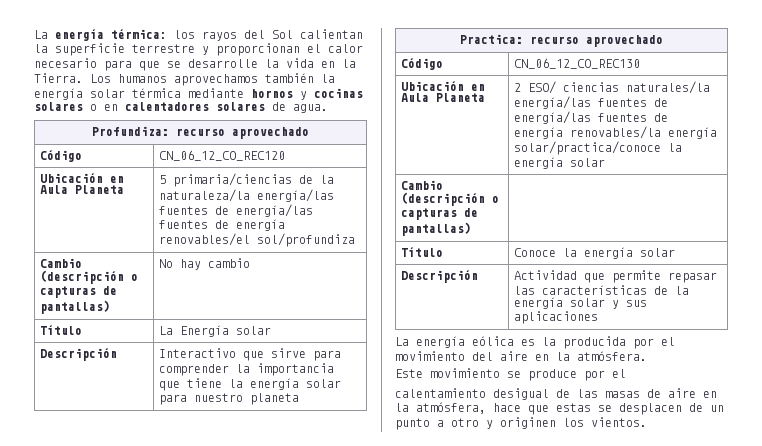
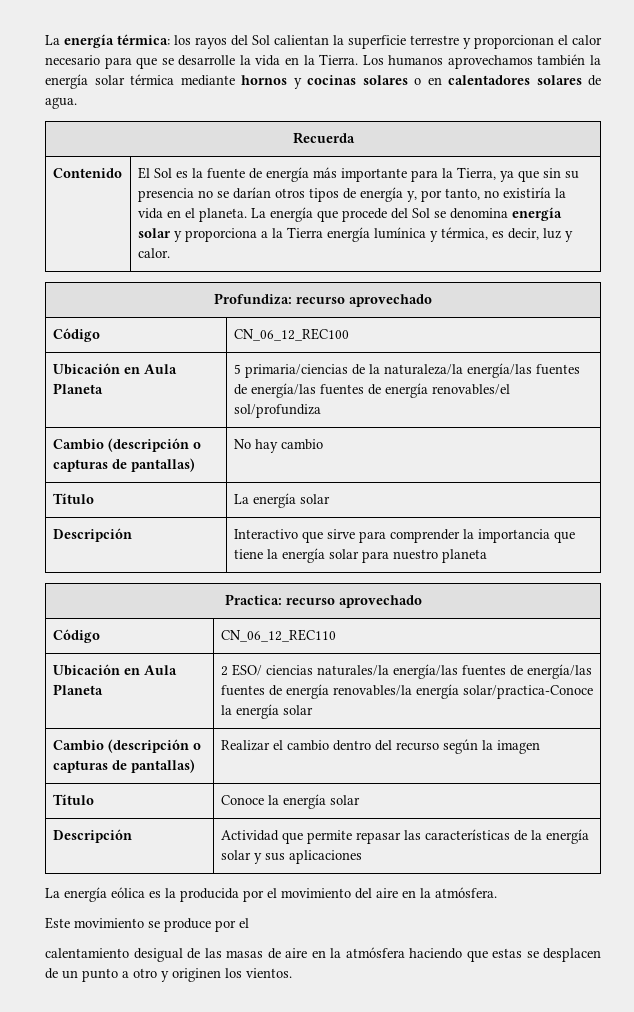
+ Recuerda
+ Contenido | El Sol es la fuente de energía más importante para la Tierra, ya que sin su presencia no se darían otros tipos de energía y, por tanto, no existiría la vida en el planeta. La energía que procede del Sol se denomina energía solar y proporciona a la Tierra energía lumínica y térmica, es decir, luz y calor.
- Código | CN_06_12_CO_REC120
+ Código | CN_06_12_REC100
- Título | La Energía solar
+ Título | La energía solar
- Código | CN_06_12_CO_REC130
+ Código | CN_06_12_REC110
- Ubicación en Aula Planeta | 2 ESO/ ciencias naturales/la energía/las fuentes de energía/las fuentes de energía renovables/la energía solar/practica/conoce la energía solar
- Cambio (descripción o capturas de pantallas) |
+ Ubicación en Aula Planeta | 2 ESO/ ciencias naturales/la energía/las fuentes de energía/las fuentes de energía renovables/la energía solar/practica-Conoce la energía solar
+ Cambio (descripción o capturas de pantallas) | Realizar el cambio dentro del recurso según la imagen
- calentamiento desigual de las masas de aire en la atmósfera, hace que estas se desplacen de un punto a otro y originen los vientos.
+ calentamiento desigual de las masas de aire en la atmósfera haciendo que estas se desplacen de un punto a otro y originen los vientos.

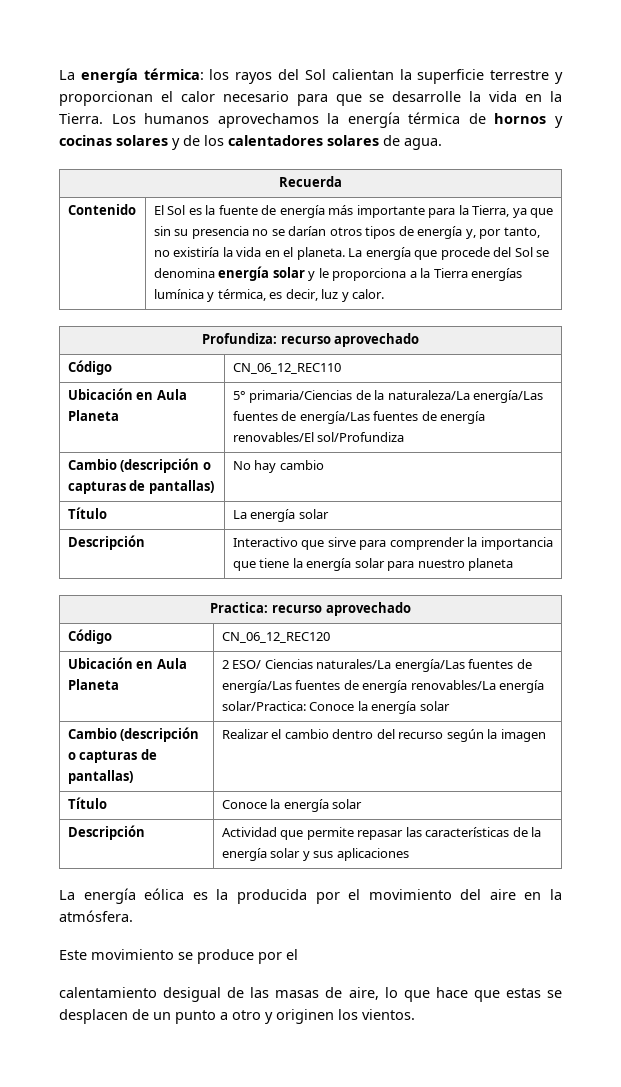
- Los humanos aprovechamos también la energía solar térmica mediante hornos y cocinas solares o en calentadores solares de agua.
+ Los humanos aprovechamos la energía térmica de hornos y cocinas solares y de los calentadores solares de agua.
- La energía que procede del Sol se denomina energía solar y proporciona a la Tierra energía lumínica y térmica, es decir, luz y calor.
+ La energía que procede del Sol se denomina energía solar y le proporciona a la Tierra energías lumínica y térmica, es decir, luz y calor.
- Código | CN_06_12_REC100
- Ubicación en Aula Planeta | 5 primaria/ciencias de la naturaleza/la energía/las fuentes de energía/las fuentes de energía renovables/el sol/profundiza
+ Código | CN_06_12_REC110
+ Ubicación en Aula Planeta | 5° primaria/Ciencias de la naturaleza/La energía/Las fuentes de energía/Las fuentes de energía renovables/El sol/Profundiza
- Código | CN_06_12_REC110
+ Código | CN_06_12_REC120
- Ubicación en Aula Planeta | 2 ESO/ ciencias naturales/la energía/las fuentes de energía/las fuentes de energía renovables/la energía solar/practica-Conoce la energía solar
+ Ubicación en Aula Planeta | 2 ESO/ Ciencias naturales/La energía/Las fuentes de energía/Las fuentes de energía renovables/La energía solar/Practica: Conoce la energía solar
- calentamiento desigual de las masas de aire en la atmósfera haciendo que estas se desplacen de un punto a otro y originen los vientos.
+ calentamiento desigual de las masas de aire, lo que hace que estas se desplacen de un punto a otro y originen los vientos.

